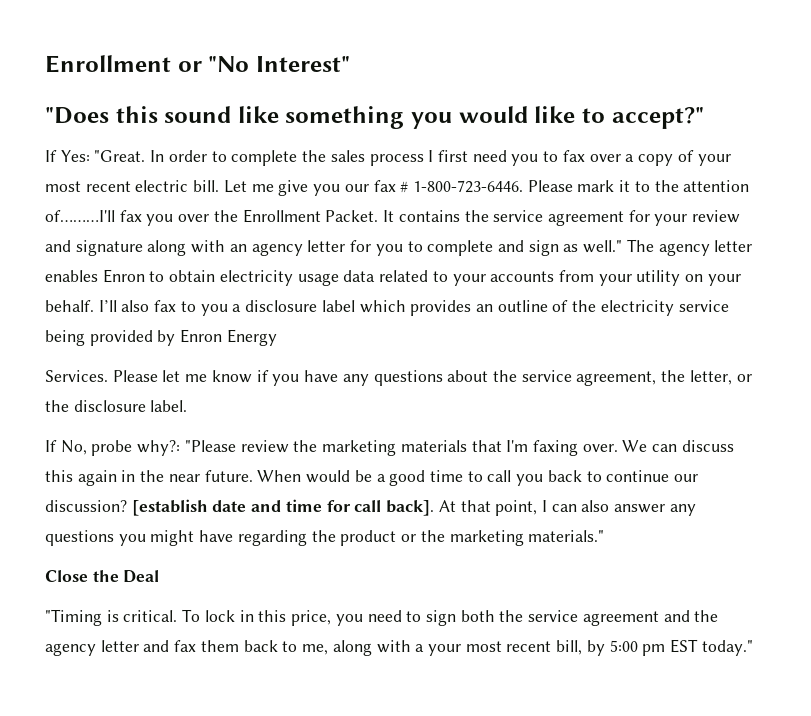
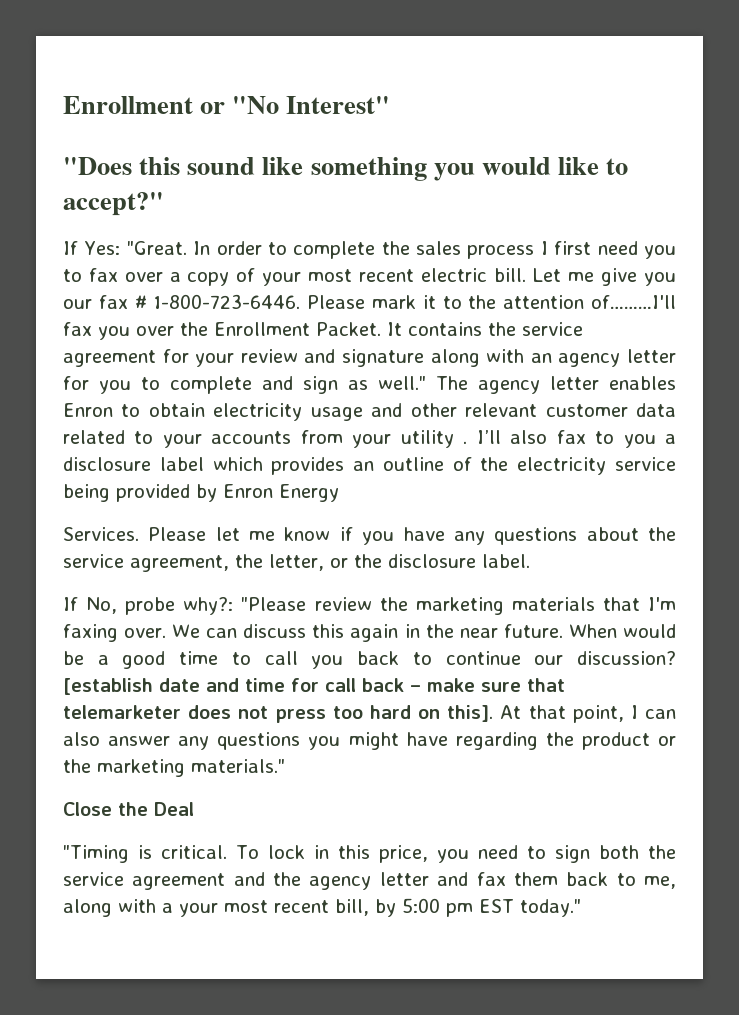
- The agency letter enables Enron to obtain electricity usage data related to your accounts from your utility on your behalf.
+ The agency letter enables Enron to obtain electricity usage and other relevant customer data related to your accounts from your utility .
- [establish date and time for call back].
+ [establish date and time for call back – make sure that telemarketer does not press too hard on this].

